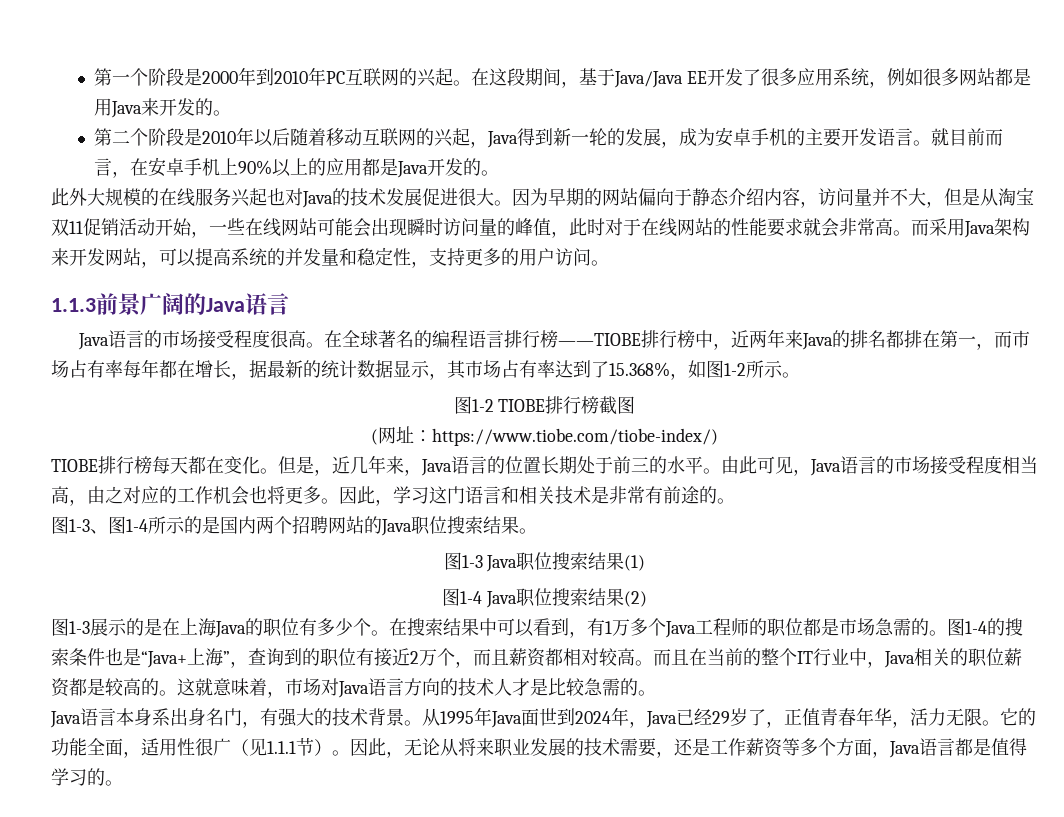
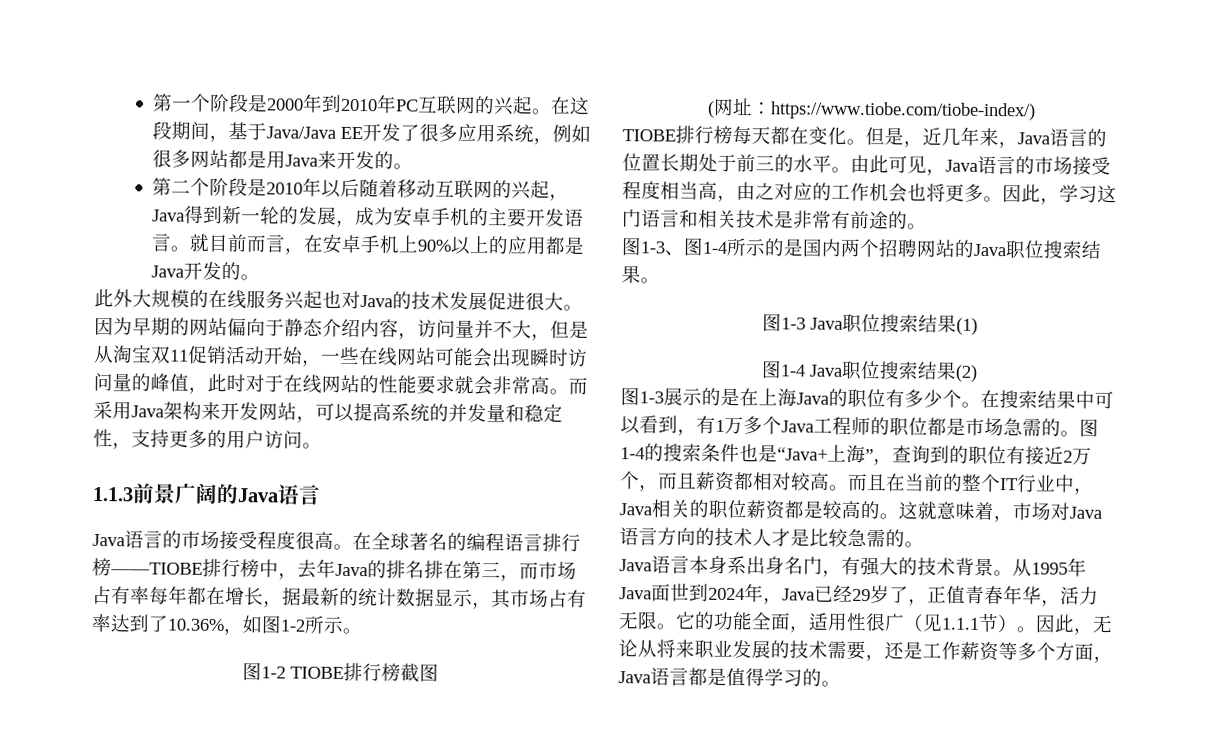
- 在全球著名的编程语言排行榜——TIOBE排行榜中，近两年来Java的排名都排在第一，而市场占有率每年都在增长，据最新的统计数据显示，其市场占有率达到了15.368%，如图1-2所示。
+ 在全球著名的编程语言排行榜——TIOBE排行榜中，去年Java的排名排在第三，而市场占有率每年都在增长，据最新的统计数据显示，其市场占有率达到了10.36%，如图1-2所示。

